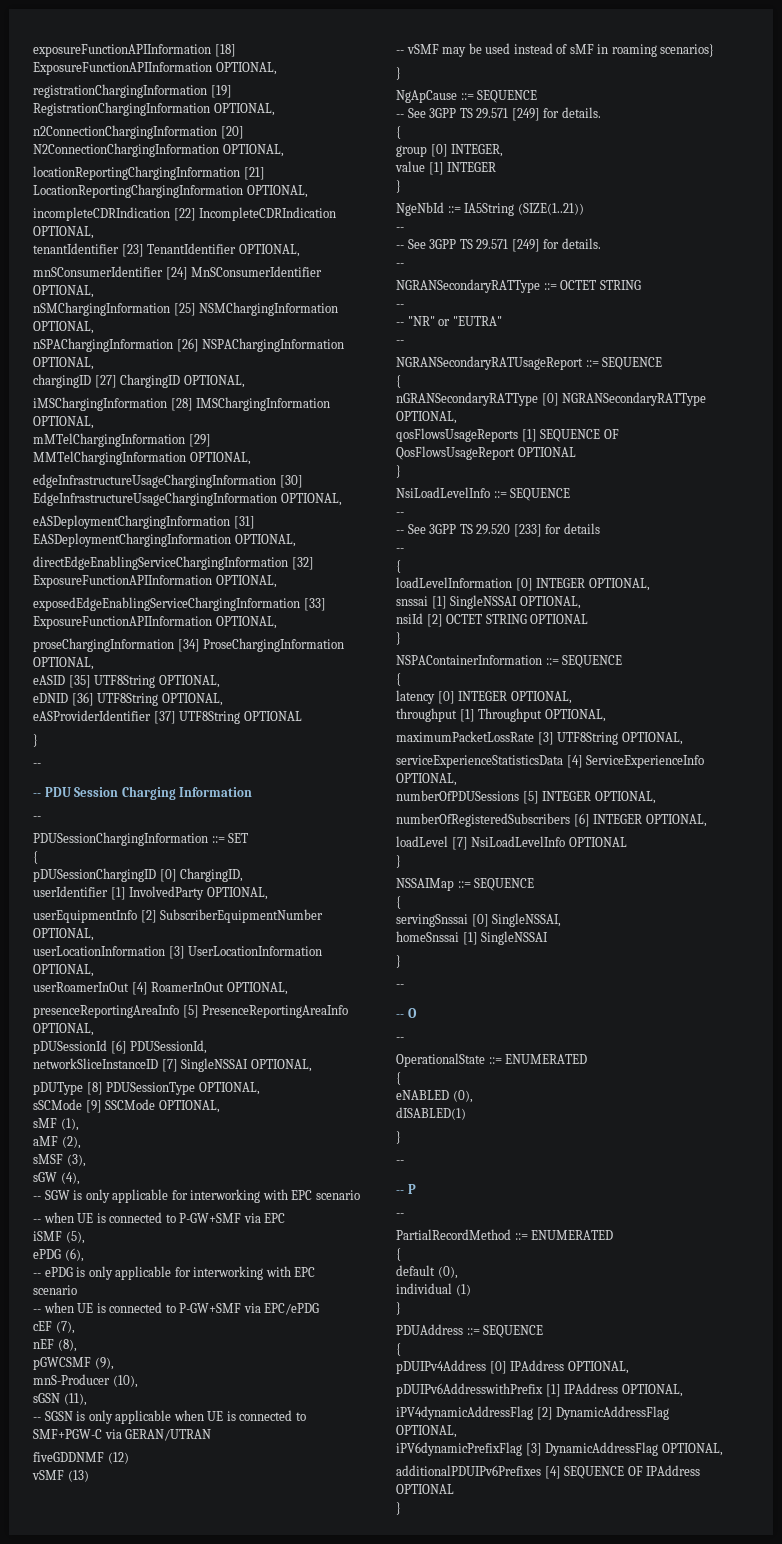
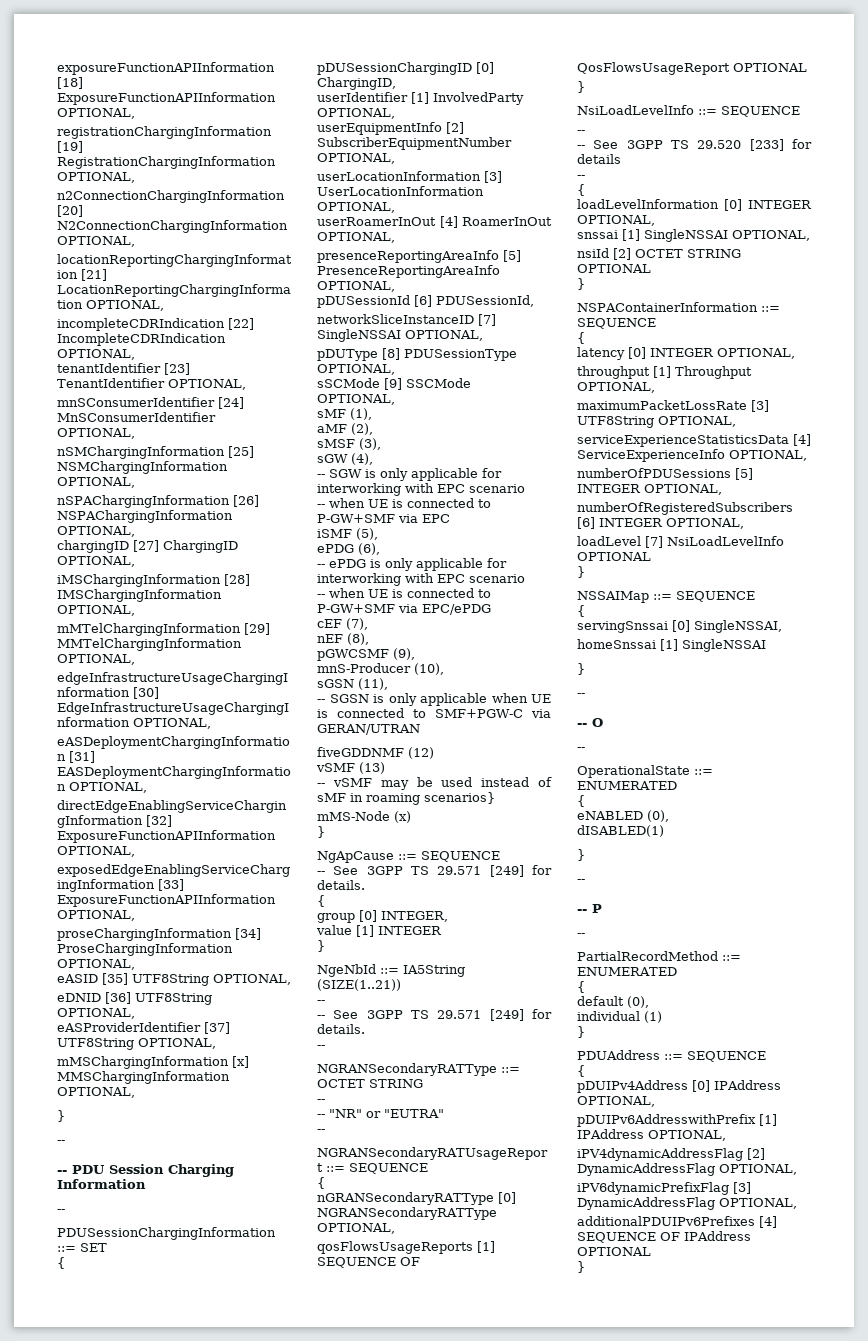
- eASProviderIdentifier [37] UTF8String OPTIONAL
+ eASProviderIdentifier [37] UTF8String OPTIONAL,
+ mMSChargingInformation [x] MMSChargingInformation OPTIONAL,
+ mMS-Node (x)

